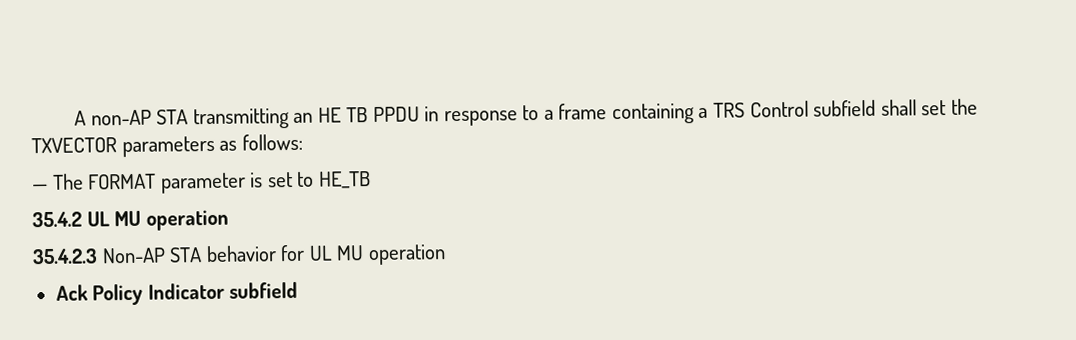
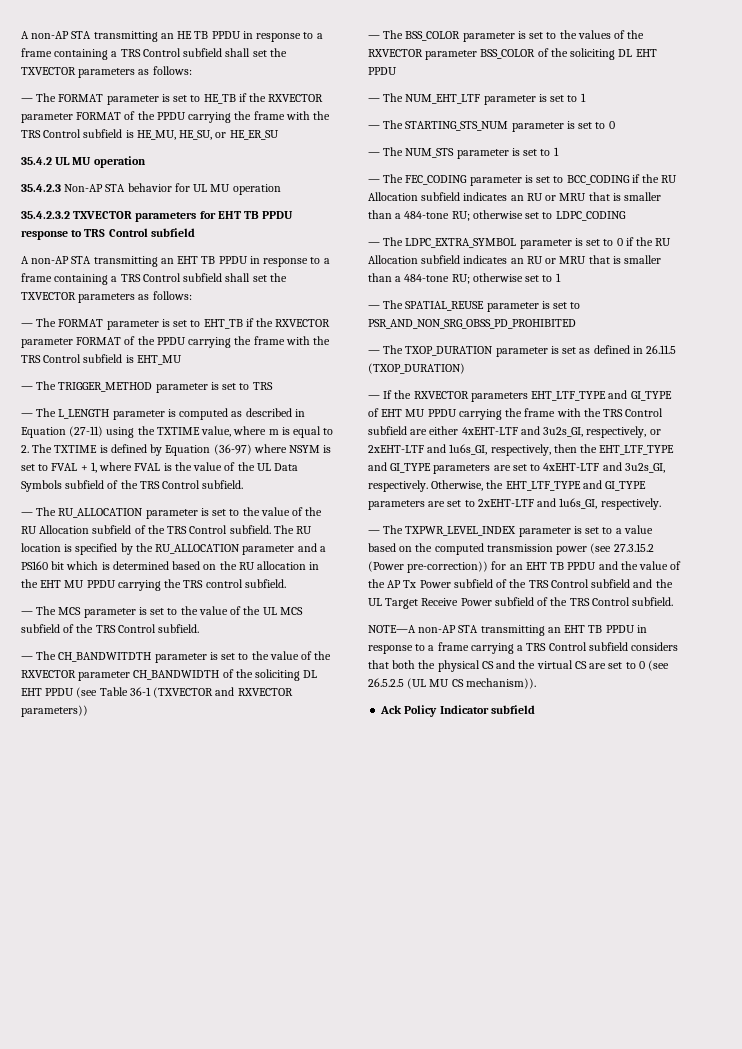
- — The FORMAT parameter is set to HE_TB
+ — The FORMAT parameter is set to HE_TB if the RXVECTOR parameter FORMAT of the PPDU carrying the frame with the TRS Control subfield is HE_MU, HE_SU, or HE_ER_SU
+ 35.4.2.3.2 TXVECTOR parameters for EHT TB PPDU response to TRS Control subfield
+ A non-AP STA transmitting an EHT TB PPDU in response to a frame containing a TRS Control subfield shall set the TXVECTOR parameters as follows:
+ — The FORMAT parameter is set to EHT_TB if the RXVECTOR parameter FORMAT of the PPDU carrying the frame with the TRS Control subfield is EHT_MU
+ — The TRIGGER_METHOD parameter is set to TRS
+ — The L_LENGTH parameter is computed as described in Equation (27-11) using the TXTIME value, where m is equal to 2. The TXTIME is defined by Equation (36-97) where NSYM is set to FVAL + 1, where FVAL is the value of the UL Data Symbols subfield of the TRS Control subfield.
+ — The RU_ALLOCATION parameter is set to the value of the RU Allocation subfield of the TRS Control subfield. The RU location is specified by the RU_ALLOCATION parameter and a PS160 bit which is determined based on the RU allocation in the EHT MU PPDU carrying the TRS control subfield.
+ — The MCS parameter is set to the value of the UL MCS subfield of the TRS Control subfield.
+ — The CH_BANDWITDTH parameter is set to the value of the RXVECTOR parameter CH_BANDWIDTH of the soliciting DL EHT PPDU (see Table 36-1 (TXVECTOR and RXVECTOR parameters))
+ — The BSS_COLOR parameter is set to the values of the RXVECTOR parameter BSS_COLOR of the soliciting DL EHT PPDU
+ — The NUM_EHT_LTF parameter is set to 1
+ — The STARTING_STS_NUM parameter is set to 0
+ — The NUM_STS parameter is set to 1
+ — The FEC_CODING parameter is set to BCC_CODING if the RU Allocation subfield indicates an RU or MRU that is smaller than a 484-tone RU; otherwise set to LDPC_CODING
+ — The LDPC_EXTRA_SYMBOL parameter is set to 0 if the RU Allocation subfield indicates an RU or MRU that is smaller than a 484-tone RU; otherwise set to 1
+ — The SPATIAL_REUSE parameter is set to PSR_AND_NON_SRG_OBSS_PD_PROHIBITED
+ — The TXOP_DURATION parameter is set as defined in 26.11.5 (TXOP_DURATION)
+ — If the RXVECTOR parameters EHT_LTF_TYPE and GI_TYPE of EHT MU PPDU carrying the frame with the TRS Control subfield are either 4xEHT-LTF and 3u2s_GI, respectively, or 2xEHT-LTF and 1u6s_GI, respectively, then the EHT_LTF_TYPE and GI_TYPE parameters are set to 4xEHT-LTF and 3u2s_GI, respectively. Otherwise, the EHT_LTF_TYPE and GI_TYPE parameters are set to 2xEHT-LTF and 1u6s_GI, respectively.
+ — The TXPWR_LEVEL_INDEX parameter is set to a value based on the computed transmission power (see 27.3.15.2 (Power pre-correction)) for an EHT TB PPDU and the value of the AP Tx Power subfield of the TRS Control subfield and the UL Target Receive Power subfield of the TRS Control subfield.
+ NOTE—A non-AP STA transmitting an EHT TB PPDU in response to a frame carrying a TRS Control subfield considers that both the physical CS and the virtual CS are set to 0 (see 26.5.2.5 (UL MU CS mechanism)).

